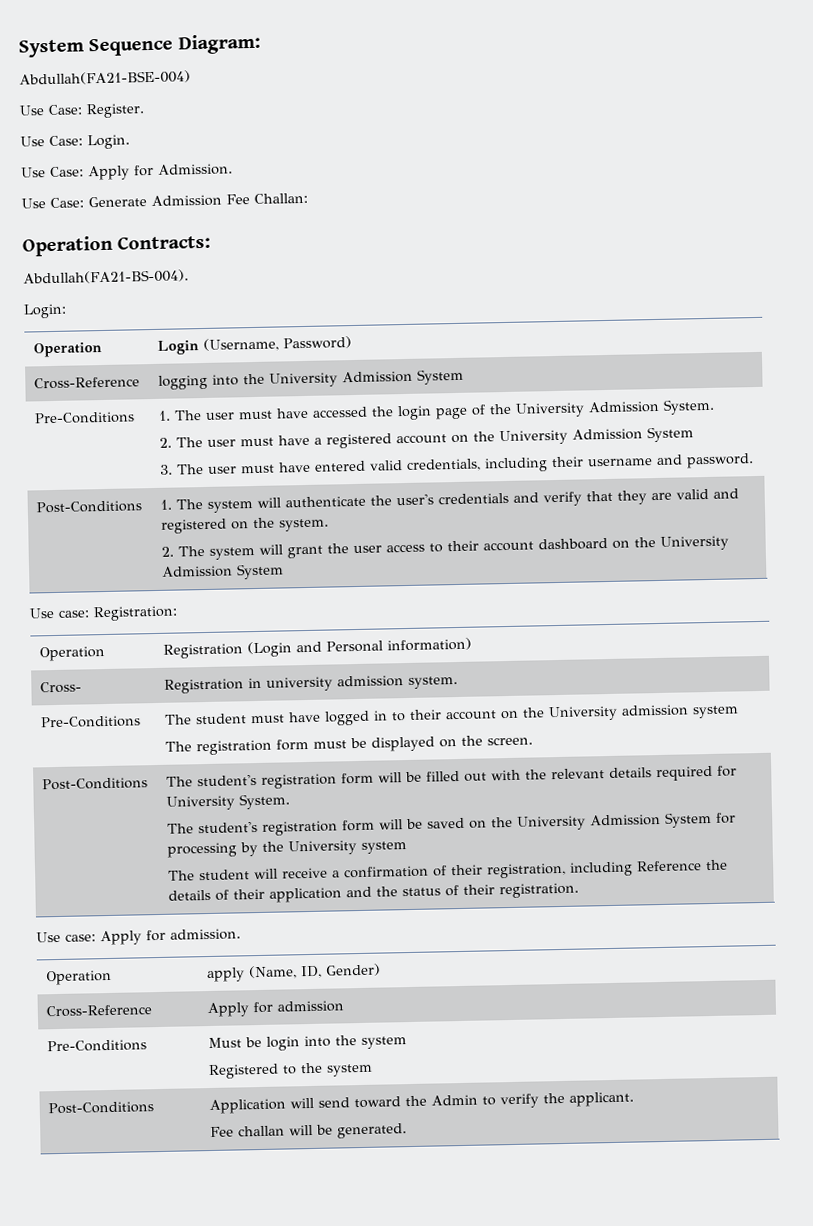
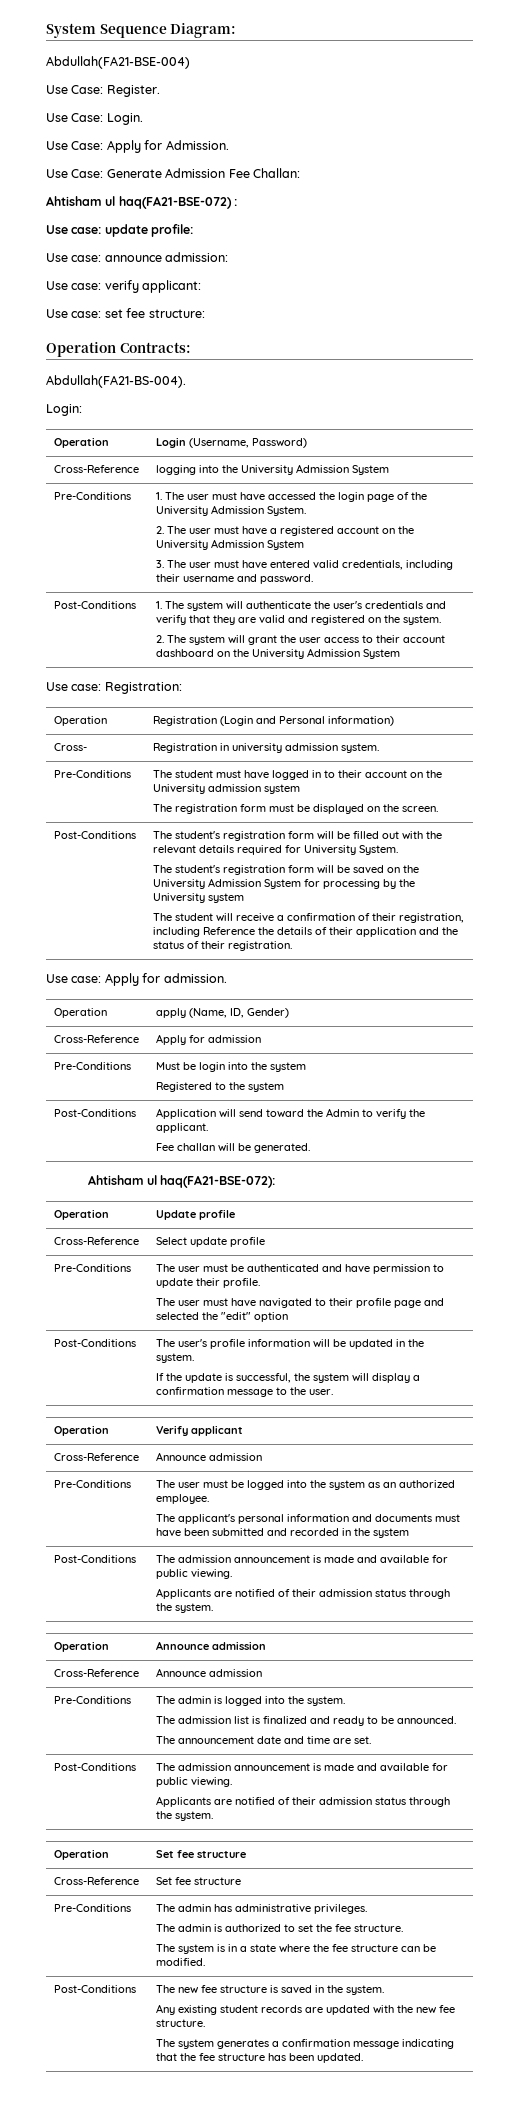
+ Ahtisham ul haq(FA21-BSE-072) :
+ Use case: update profile:
+ Use case: announce admission:
+ Use case: verify applicant:
+ Use case: set fee structure:
+ Ahtisham ul haq(FA21-BSE-072):
+ Operation | Update profile
+ Cross-Reference | Select update profile
+ Pre-Conditions | The user must be authenticated and have permission to update their profile.
+ The user must have navigated to their profile page and selected the "edit" option
+ Post-Conditions | The user's profile information will be updated in the system.
+ If the update is successful, the system will display a confirmation message to the user.
+ Operation | Verify applicant
+ Cross-Reference | Announce admission
+ Pre-Conditions | The user must be logged into the system as an authorized employee.
+ The applicant's personal information and documents must have been submitted and recorded in the system
+ Post-Conditions | The admission announcement is made and available for public viewing.
+ Applicants are notified of their admission status through the system.
+ Operation | Announce admission
+ Cross-Reference | Announce admission
+ Pre-Conditions | The admin is logged into the system.
+ The admission list is finalized and ready to be announced.
+ The announcement date and time are set.
+ Post-Conditions | The admission announcement is made and available for public viewing.
+ Applicants are notified of their admission status through the system.
+ Operation | Set fee structure
+ Cross-Reference | Set fee structure
+ Pre-Conditions | The admin has administrative privileges.
+ The admin is authorized to set the fee structure.
+ The system is in a state where the fee structure can be modified.
+ Post-Conditions | The new fee structure is saved in the system.
+ Any existing student records are updated with the new fee structure.
+ The system generates a confirmation message indicating that the fee structure has been updated.

